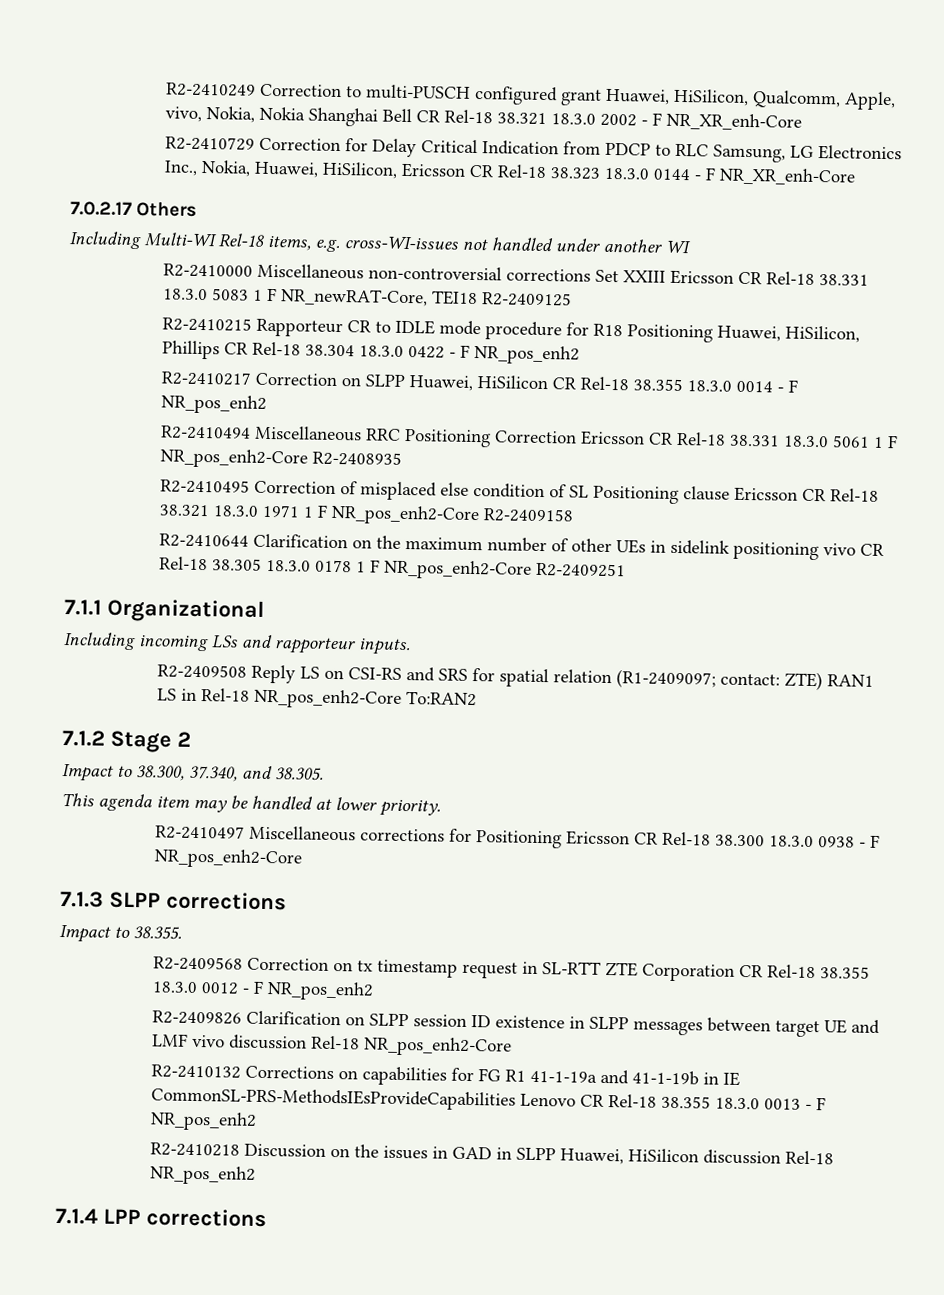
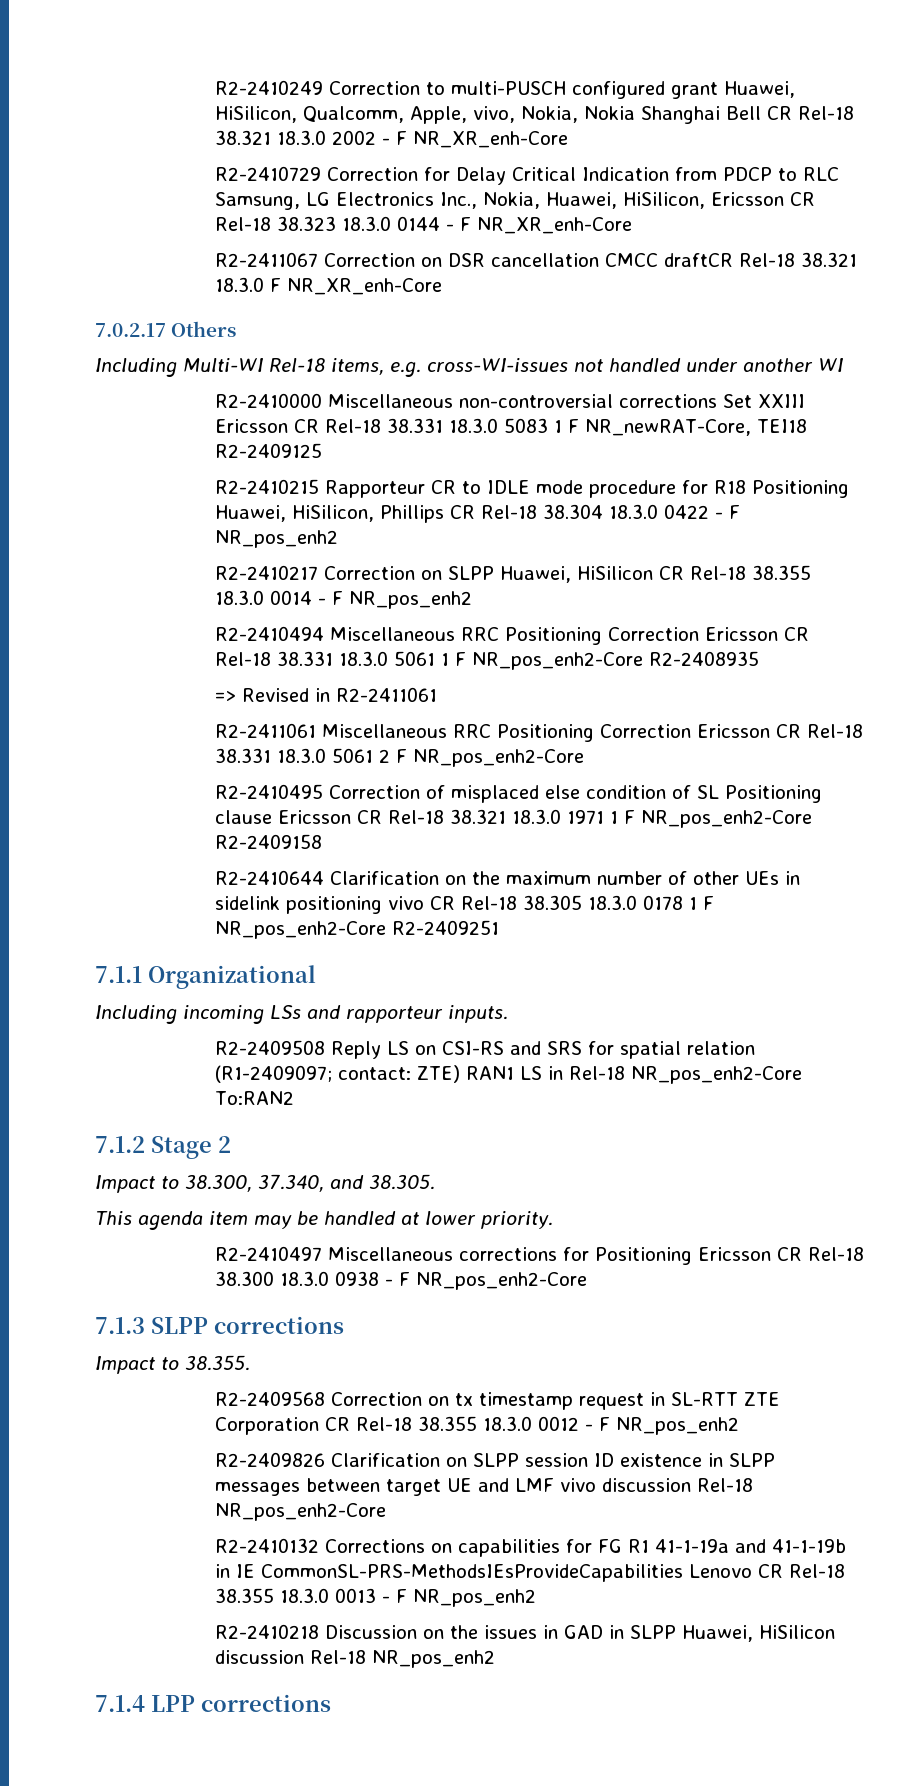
+ R2-2411067 Correction on DSR cancellation CMCC draftCR Rel-18 38.321 18.3.0 F NR_XR_enh-Core
+ => Revised in R2-2411061
+ R2-2411061 Miscellaneous RRC Positioning Correction Ericsson CR Rel-18 38.331 18.3.0 5061 2 F NR_pos_enh2-Core

